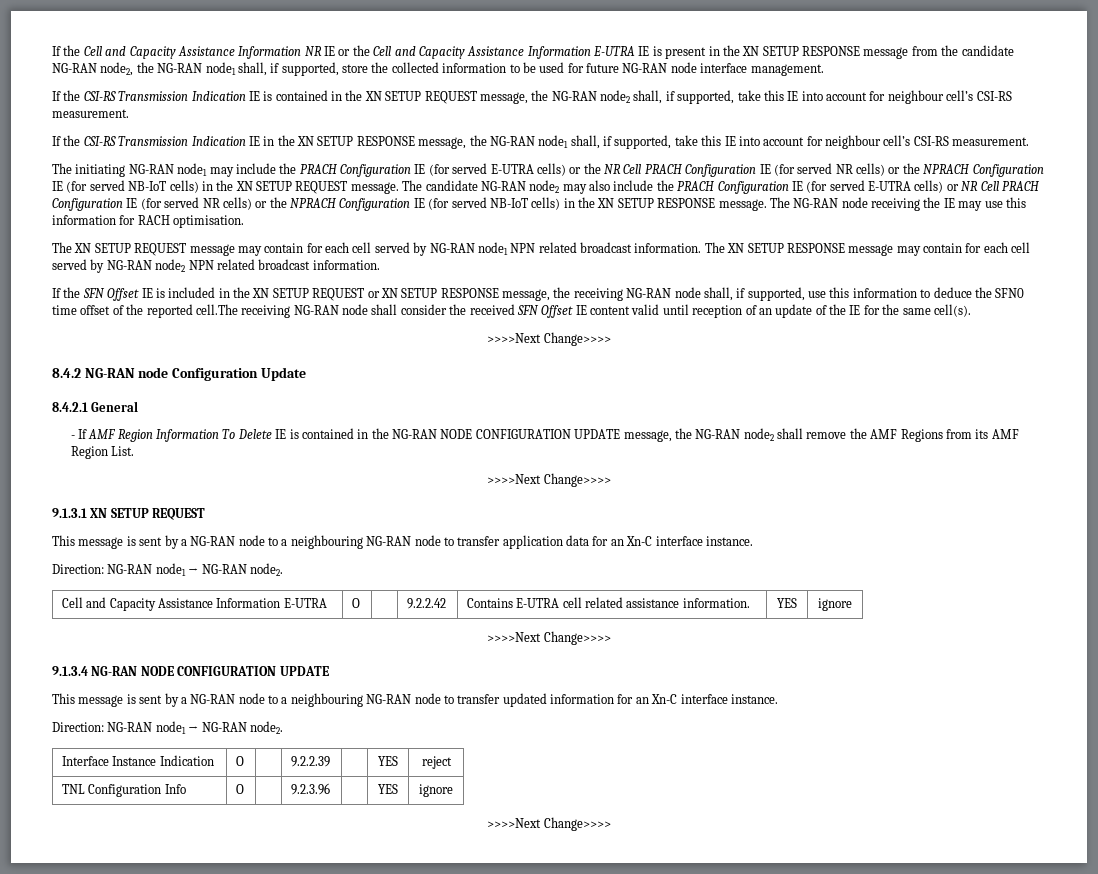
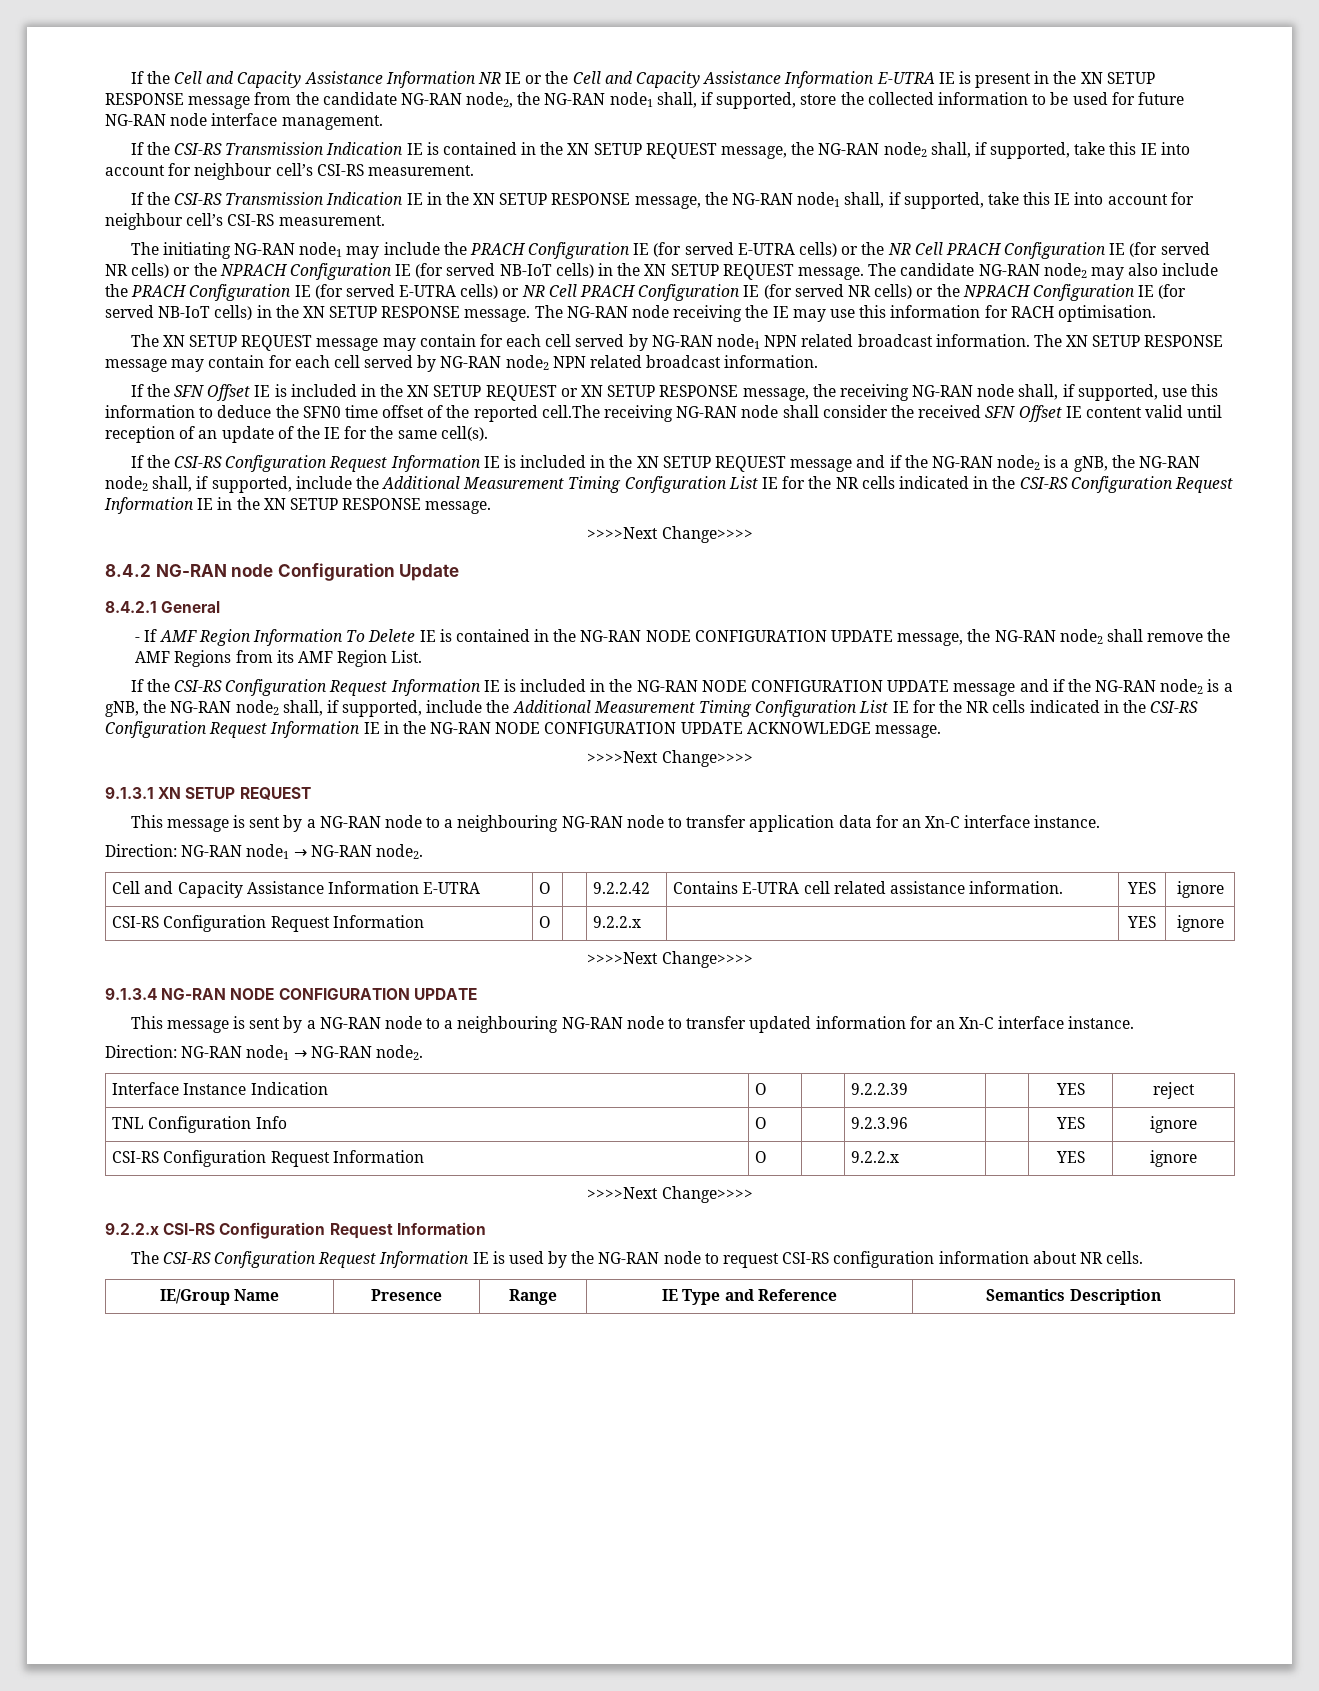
+ If the CSI-RS Configuration Request Information IE is included in the XN SETUP REQUEST message and if the NG-RAN node2 is a gNB, the NG-RAN node2 shall, if supported, include the Additional Measurement Timing Configuration List IE for the NR cells indicated in the CSI-RS Configuration Request Information IE in the XN SETUP RESPONSE message.
+ If the CSI-RS Configuration Request Information IE is included in the NG-RAN NODE CONFIGURATION UPDATE message and if the NG-RAN node2 is a gNB, the NG-RAN node2 shall, if supported, include the Additional Measurement Timing Configuration List IE for the NR cells indicated in the CSI-RS Configuration Request Information IE in the NG-RAN NODE CONFIGURATION UPDATE ACKNOWLEDGE message.
  Cell and Capacity Assistance Information E-UTRA | O | | 9.2.2.42 | Contains E-UTRA cell related assistance information. | YES | ignore
+ CSI-RS Configuration Request Information | O | | 9.2.2.x | | YES | ignore
  TNL Configuration Info | O | | 9.2.3.96 | | YES | ignore
+ CSI-RS Configuration Request Information | O | | 9.2.2.x | | YES | ignore
  >>>>Next Change>>>>
+ 9.2.2.x CSI-RS Configuration Request Information
+ The CSI-RS Configuration Request Information IE is used by the NG-RAN node to request CSI-RS configuration information about NR cells.
+ IE/Group Name | Presence | Range | IE Type and Reference | Semantics Description

